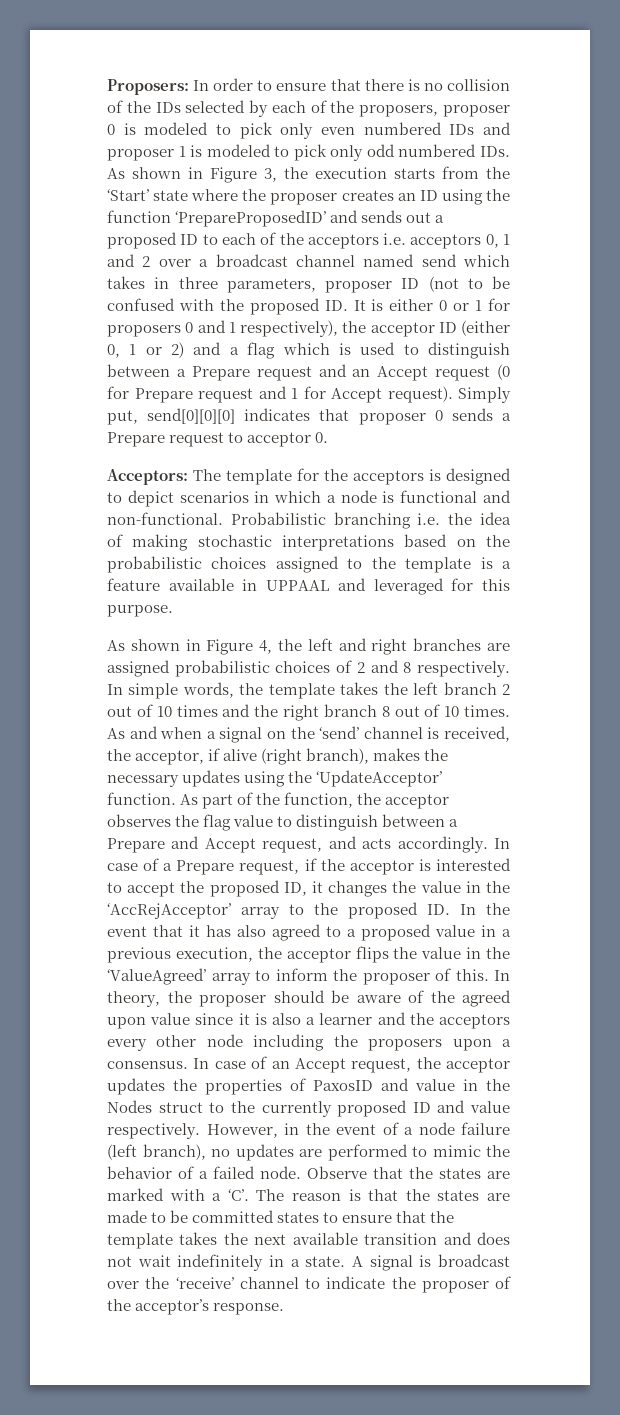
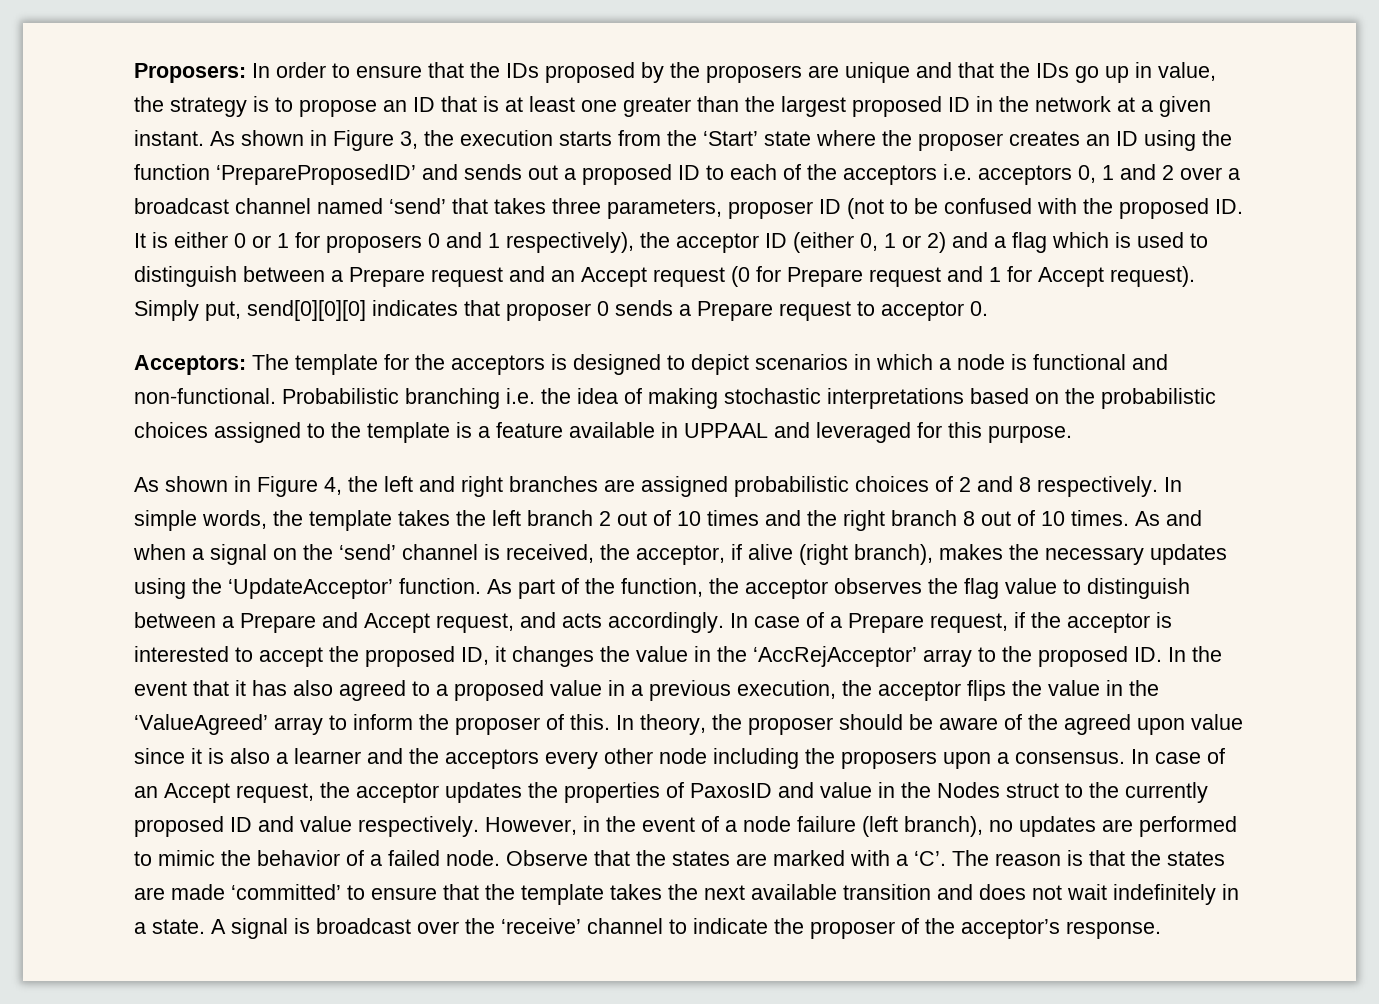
- In order to ensure that there is no collision of the IDs selected by each of the proposers, proposer 0 is modeled to pick only even numbered IDs and proposer 1 is modeled to pick only odd numbered IDs. As shown in Figure 3, the execution starts from the ‘Start’ state where the proposer creates an ID using the function ‘PrepareProposedID’ and sends out a proposed ID to each of the acceptors i.e. acceptors 0, 1 and 2 over a broadcast channel named send which takes in three parameters, proposer ID (not to be confused with the proposed ID. It is either 0 or 1 for proposers 0 and 1 respectively), the acceptor ID (either 0, 1 or 2) and a flag which is used to distinguish between a Prepare request and an Accept request (0 for Prepare request and 1 for Accept request).
+ In order to ensure that the IDs proposed by the proposers are unique and that the IDs go up in value, the strategy is to propose an ID that is at least one greater than the largest proposed ID in the network at a given instant. As shown in Figure 3, the execution starts from the ‘Start’ state where the proposer creates an ID using the function ‘PrepareProposedID’ and sends out a proposed ID to each of the acceptors i.e. acceptors 0, 1 and 2 over a broadcast channel named ‘send’ that takes three parameters, proposer ID (not to be confused with the proposed ID. It is either 0 or 1 for proposers 0 and 1 respectively), the acceptor ID (either 0, 1 or 2) and a flag which is used to distinguish between a Prepare request and an Accept request (0 for Prepare request and 1 for Accept request).
- Observe that the states are marked with a ‘C’. The reason is that the states are made to be committed states to ensure that the template takes the next available transition and does not wait indefinitely in a state.
+ Observe that the states are marked with a ‘C’. The reason is that the states are made ‘committed’ to ensure that the template takes the next available transition and does not wait indefinitely in a state.

